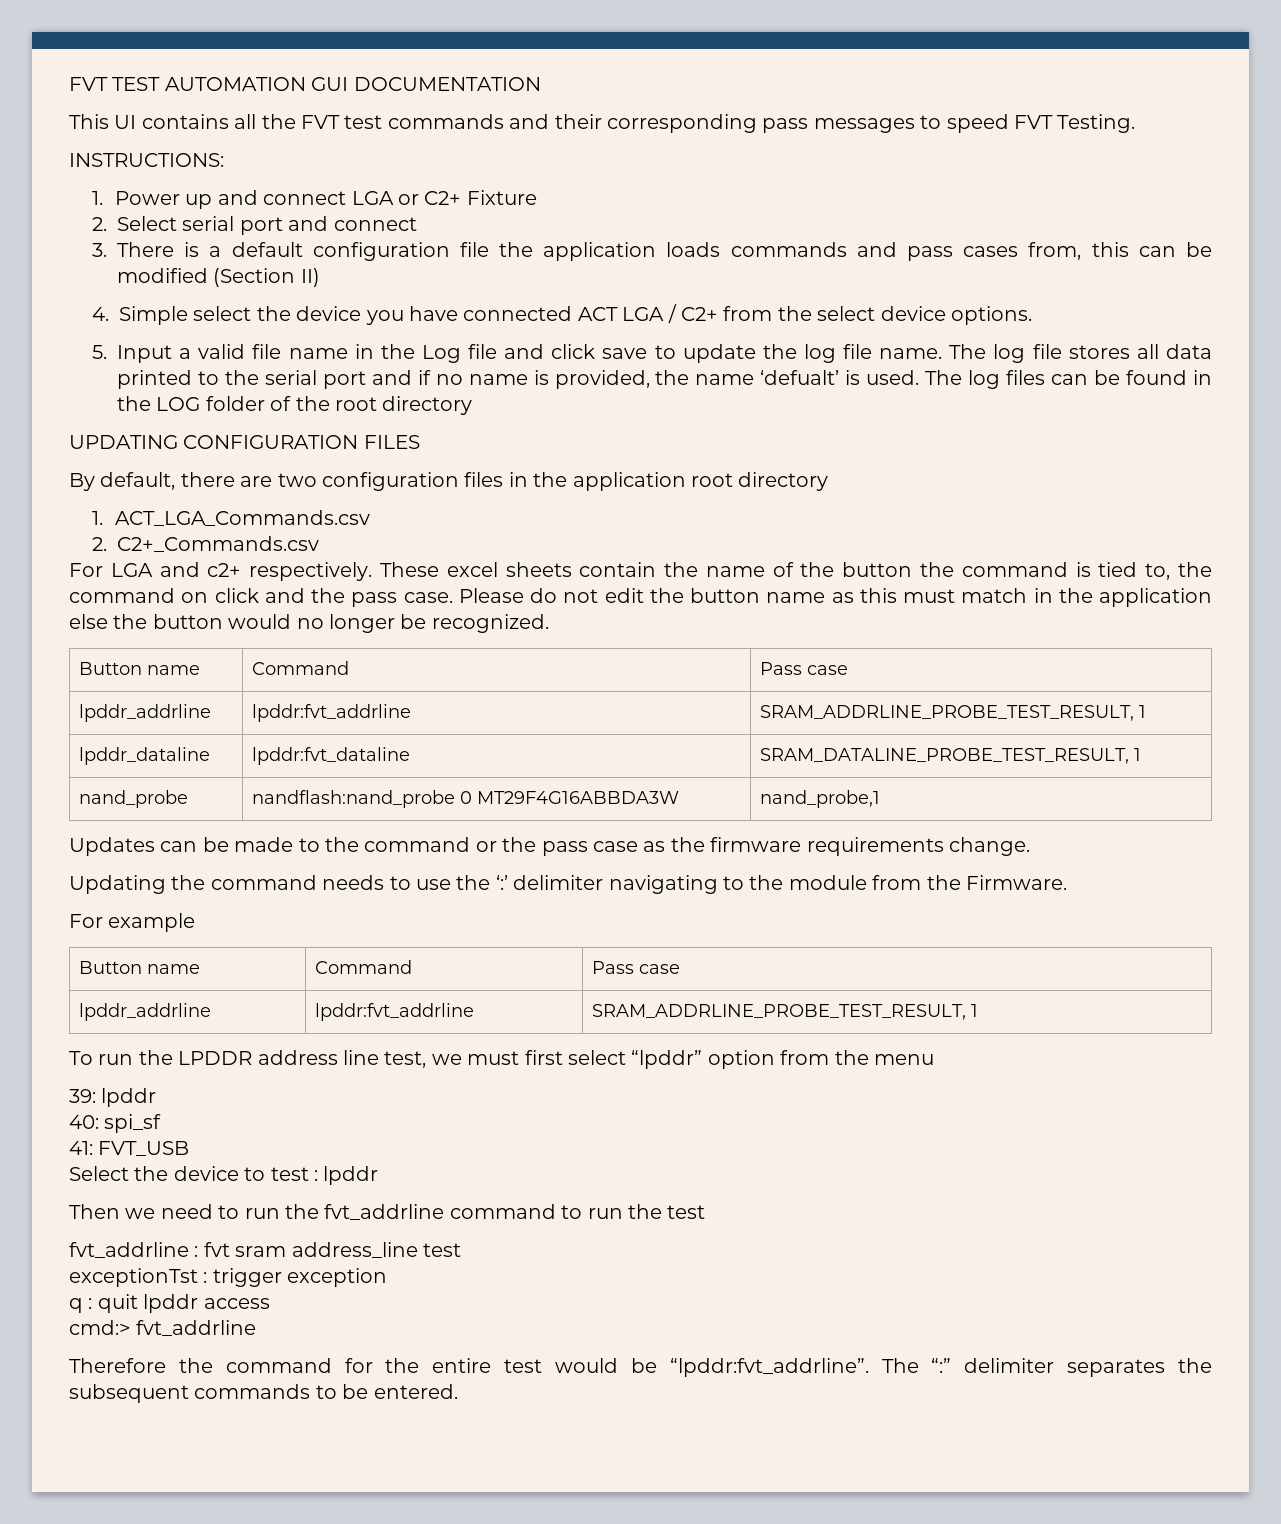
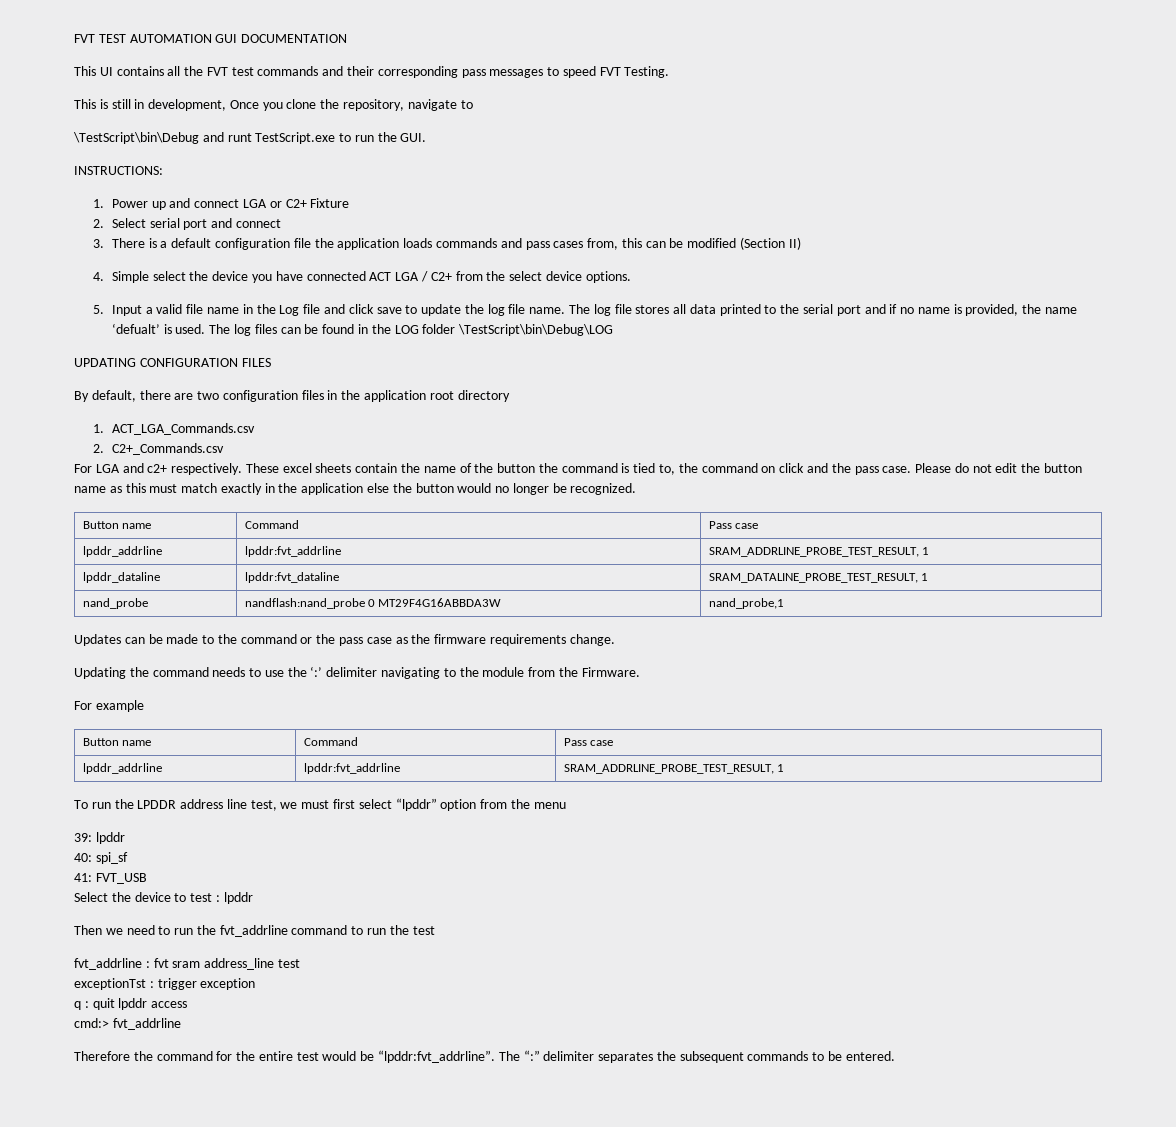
+ This is still in development, Once you clone the repository, navigate to
+ \TestScript\bin\Debug and runt TestScript.exe to run the GUI.
- The log files can be found in the LOG folder of the root directory
+ The log files can be found in the LOG folder \TestScript\bin\Debug\LOG
- Please do not edit the button name as this must match in the application else the button would no longer be recognized.
+ Please do not edit the button name as this must match exactly in the application else the button would no longer be recognized.

